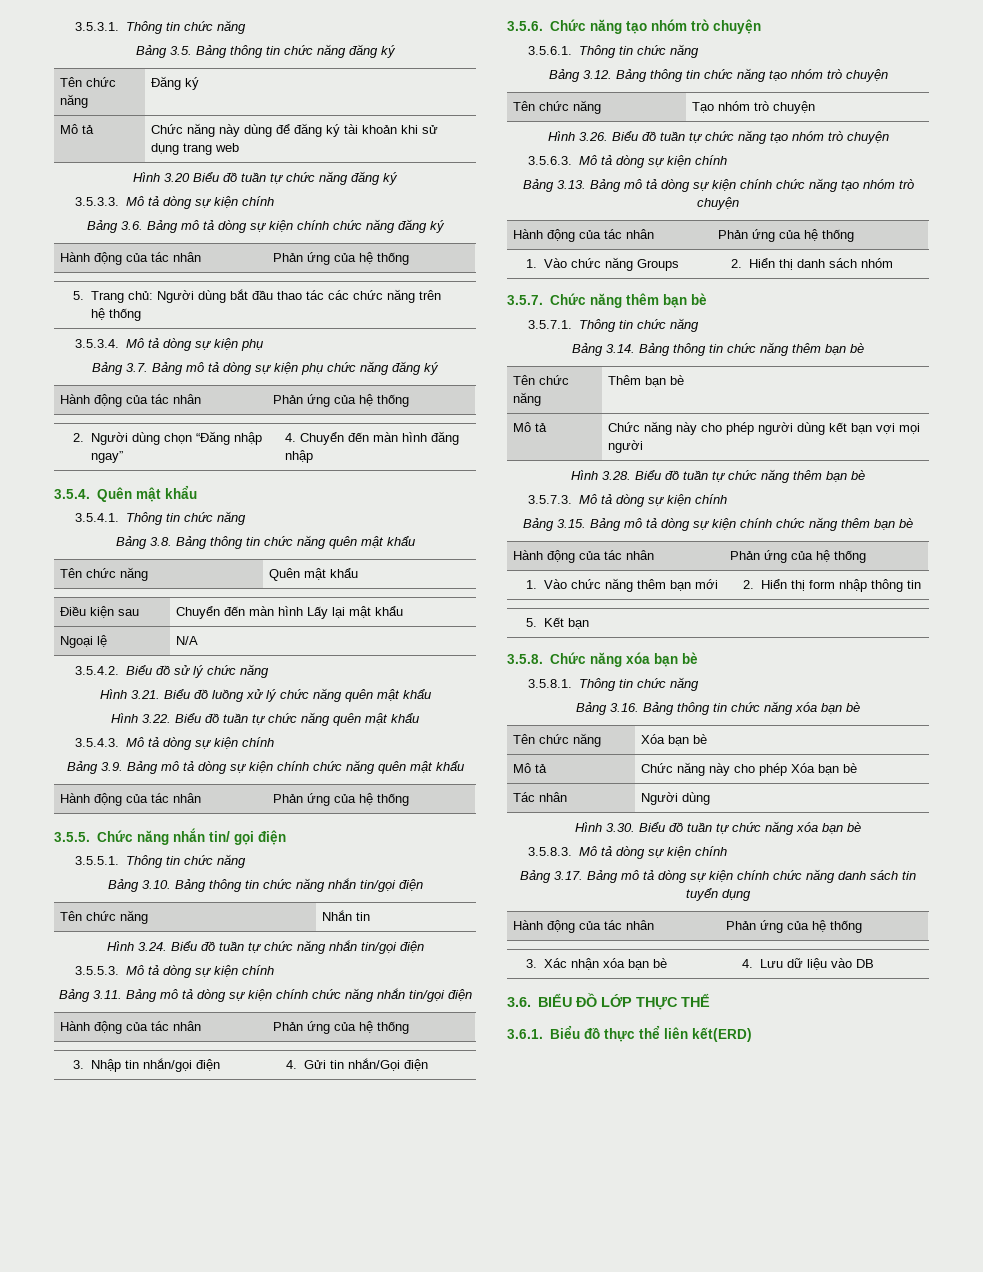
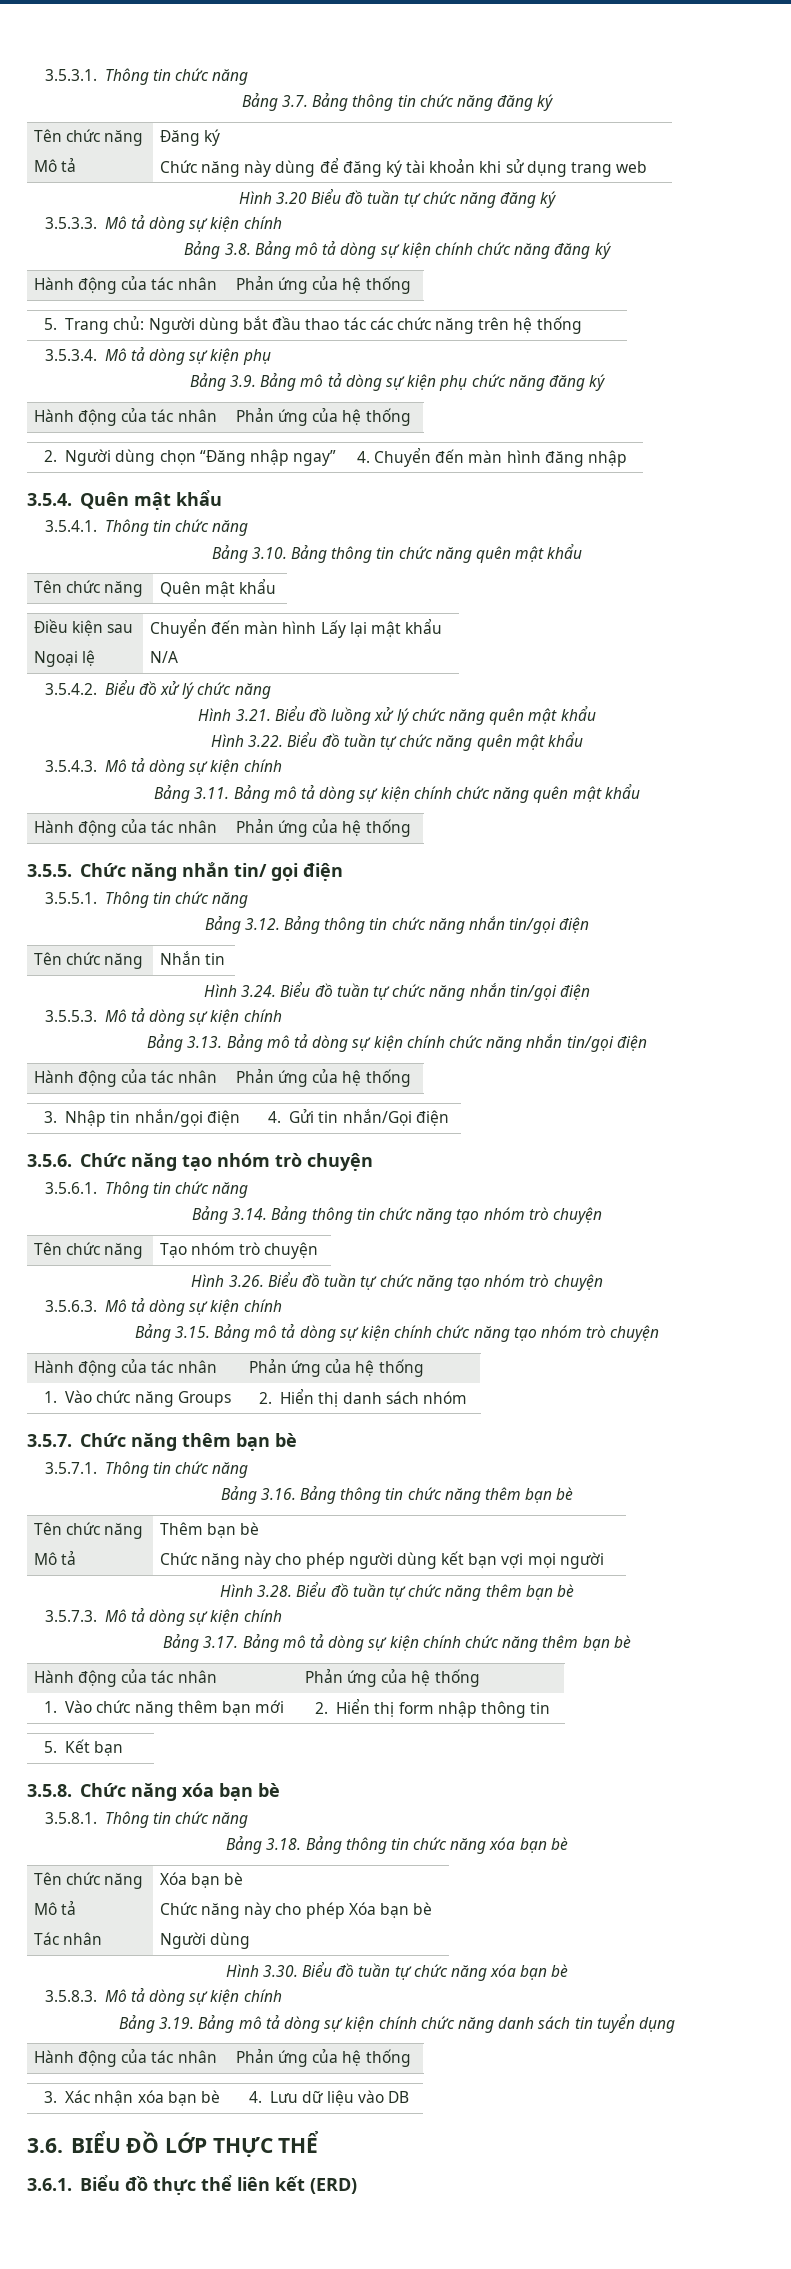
- Bảng 3.5. Bảng thông tin chức năng đăng ký
+ Bảng 3.7. Bảng thông tin chức năng đăng ký
- Bảng 3.6. Bảng mô tả dòng sự kiện chính chức năng đăng ký
+ Bảng 3.8. Bảng mô tả dòng sự kiện chính chức năng đăng ký
- Bảng 3.7. Bảng mô tả dòng sự kiện phụ chức năng đăng ký
+ Bảng 3.9. Bảng mô tả dòng sự kiện phụ chức năng đăng ký
- Bảng 3.8. Bảng thông tin chức năng quên mật khẩu
+ Bảng 3.10. Bảng thông tin chức năng quên mật khẩu
- 3.5.4.2. Biểu đồ sử lý chức năng
+ 3.5.4.2. Biểu đồ xử lý chức năng
- Bảng 3.9. Bảng mô tả dòng sự kiện chính chức năng quên mật khẩu
+ Bảng 3.11. Bảng mô tả dòng sự kiện chính chức năng quên mật khẩu
- Bảng 3.10. Bảng thông tin chức năng nhắn tin/gọi điện
+ Bảng 3.12. Bảng thông tin chức năng nhắn tin/gọi điện
- Bảng 3.11. Bảng mô tả dòng sự kiện chính chức năng nhắn tin/gọi điện
+ Bảng 3.13. Bảng mô tả dòng sự kiện chính chức năng nhắn tin/gọi điện
- Bảng 3.12. Bảng thông tin chức năng tạo nhóm trò chuyện
+ Bảng 3.14. Bảng thông tin chức năng tạo nhóm trò chuyện
- Bảng 3.13. Bảng mô tả dòng sự kiện chính chức năng tạo nhóm trò chuyện
+ Bảng 3.15. Bảng mô tả dòng sự kiện chính chức năng tạo nhóm trò chuyện
- Bảng 3.14. Bảng thông tin chức năng thêm bạn bè
+ Bảng 3.16. Bảng thông tin chức năng thêm bạn bè
- Bảng 3.15. Bảng mô tả dòng sự kiện chính chức năng thêm bạn bè
+ Bảng 3.17. Bảng mô tả dòng sự kiện chính chức năng thêm bạn bè
- Bảng 3.16. Bảng thông tin chức năng xóa bạn bè
+ Bảng 3.18. Bảng thông tin chức năng xóa bạn bè
- Bảng 3.17. Bảng mô tả dòng sự kiện chính chức năng danh sách tin tuyển dụng
+ Bảng 3.19. Bảng mô tả dòng sự kiện chính chức năng danh sách tin tuyển dụng
- 3.6.1. Biểu đồ thực thể liên kết(ERD)
+ 3.6.1. Biểu đồ thực thể liên kết (ERD)

